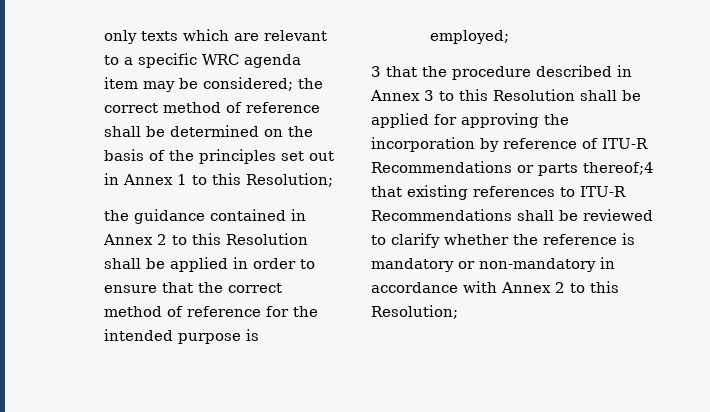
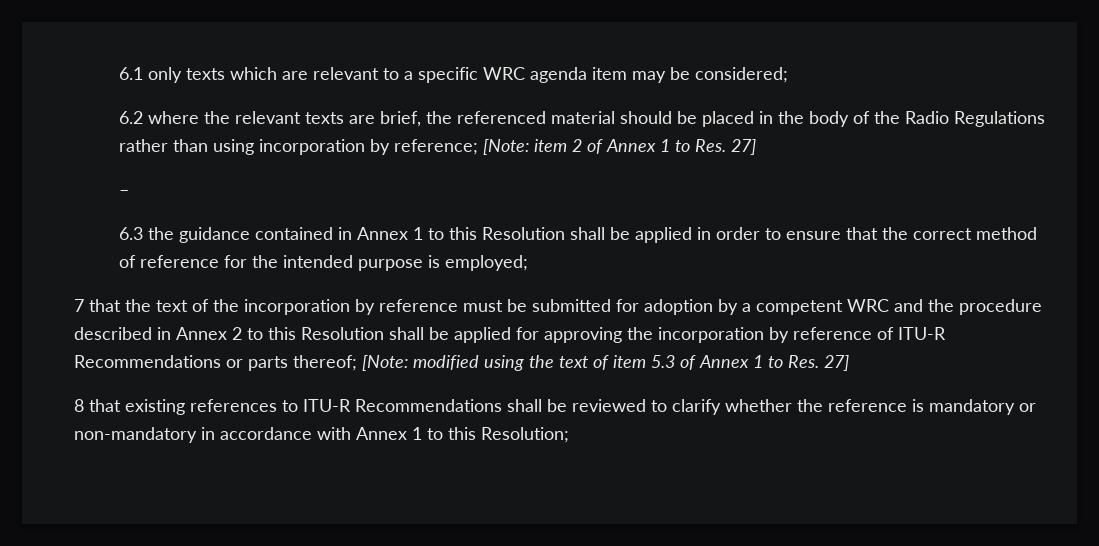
- only texts which are relevant to a specific WRC agenda item may be considered; the correct method of reference shall be determined on the basis of the principles set out in Annex 1 to this Resolution;
- the guidance contained in Annex 2 to this Resolution shall be applied in order to ensure that the correct method of reference for the intended purpose is employed;
+ 6.1 only texts which are relevant to a specific WRC agenda item may be considered;
+ 6.2 where the relevant texts are brief, the referenced material should be placed in the body of the Radio Regulations rather than using incorporation by reference; [Note: item 2 of Annex 1 to Res. 27]
+ –
+ 6.3 the guidance contained in Annex 1 to this Resolution shall be applied in order to ensure that the correct method of reference for the intended purpose is employed;
- 3 that the procedure described in Annex 3 to this Resolution shall be applied for approving the incorporation by reference of ITU-R Recommendations or parts thereof;4 that existing references to ITU-R Recommendations shall be reviewed to clarify whether the reference is mandatory or non-mandatory in accordance with Annex 2 to this Resolution;
+ 7 that the text of the incorporation by reference must be submitted for adoption by a competent WRC and the procedure described in Annex 2 to this Resolution shall be applied for approving the incorporation by reference of ITU-R Recommendations or parts thereof; [Note: modified using the text of item 5.3 of Annex 1 to Res. 27]
+ 8 that existing references to ITU-R Recommendations shall be reviewed to clarify whether the reference is mandatory or non-mandatory in accordance with Annex 1 to this Resolution;

